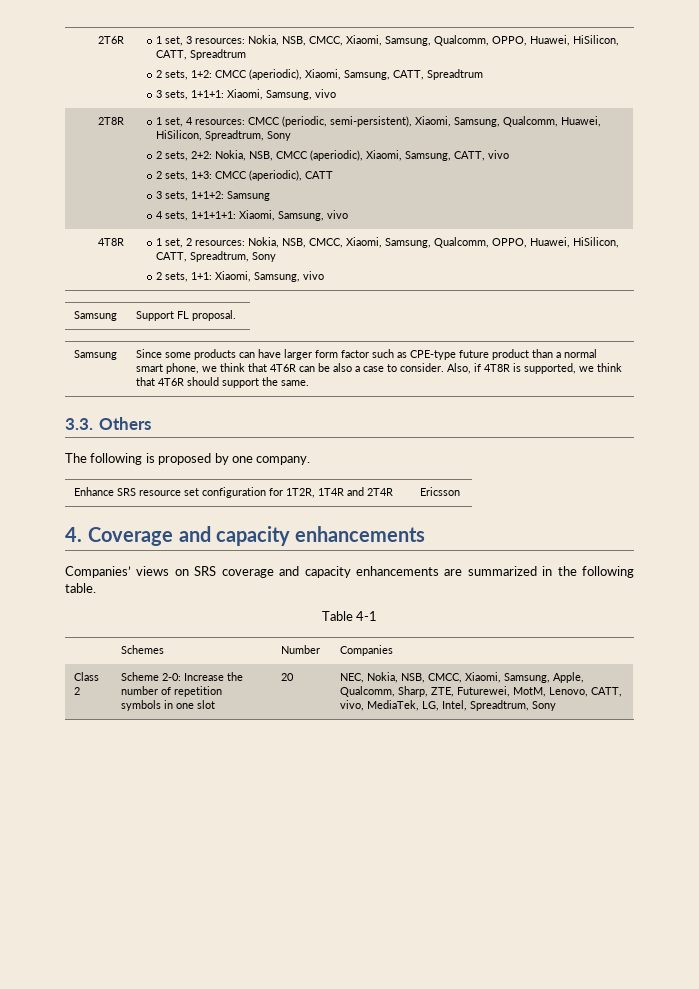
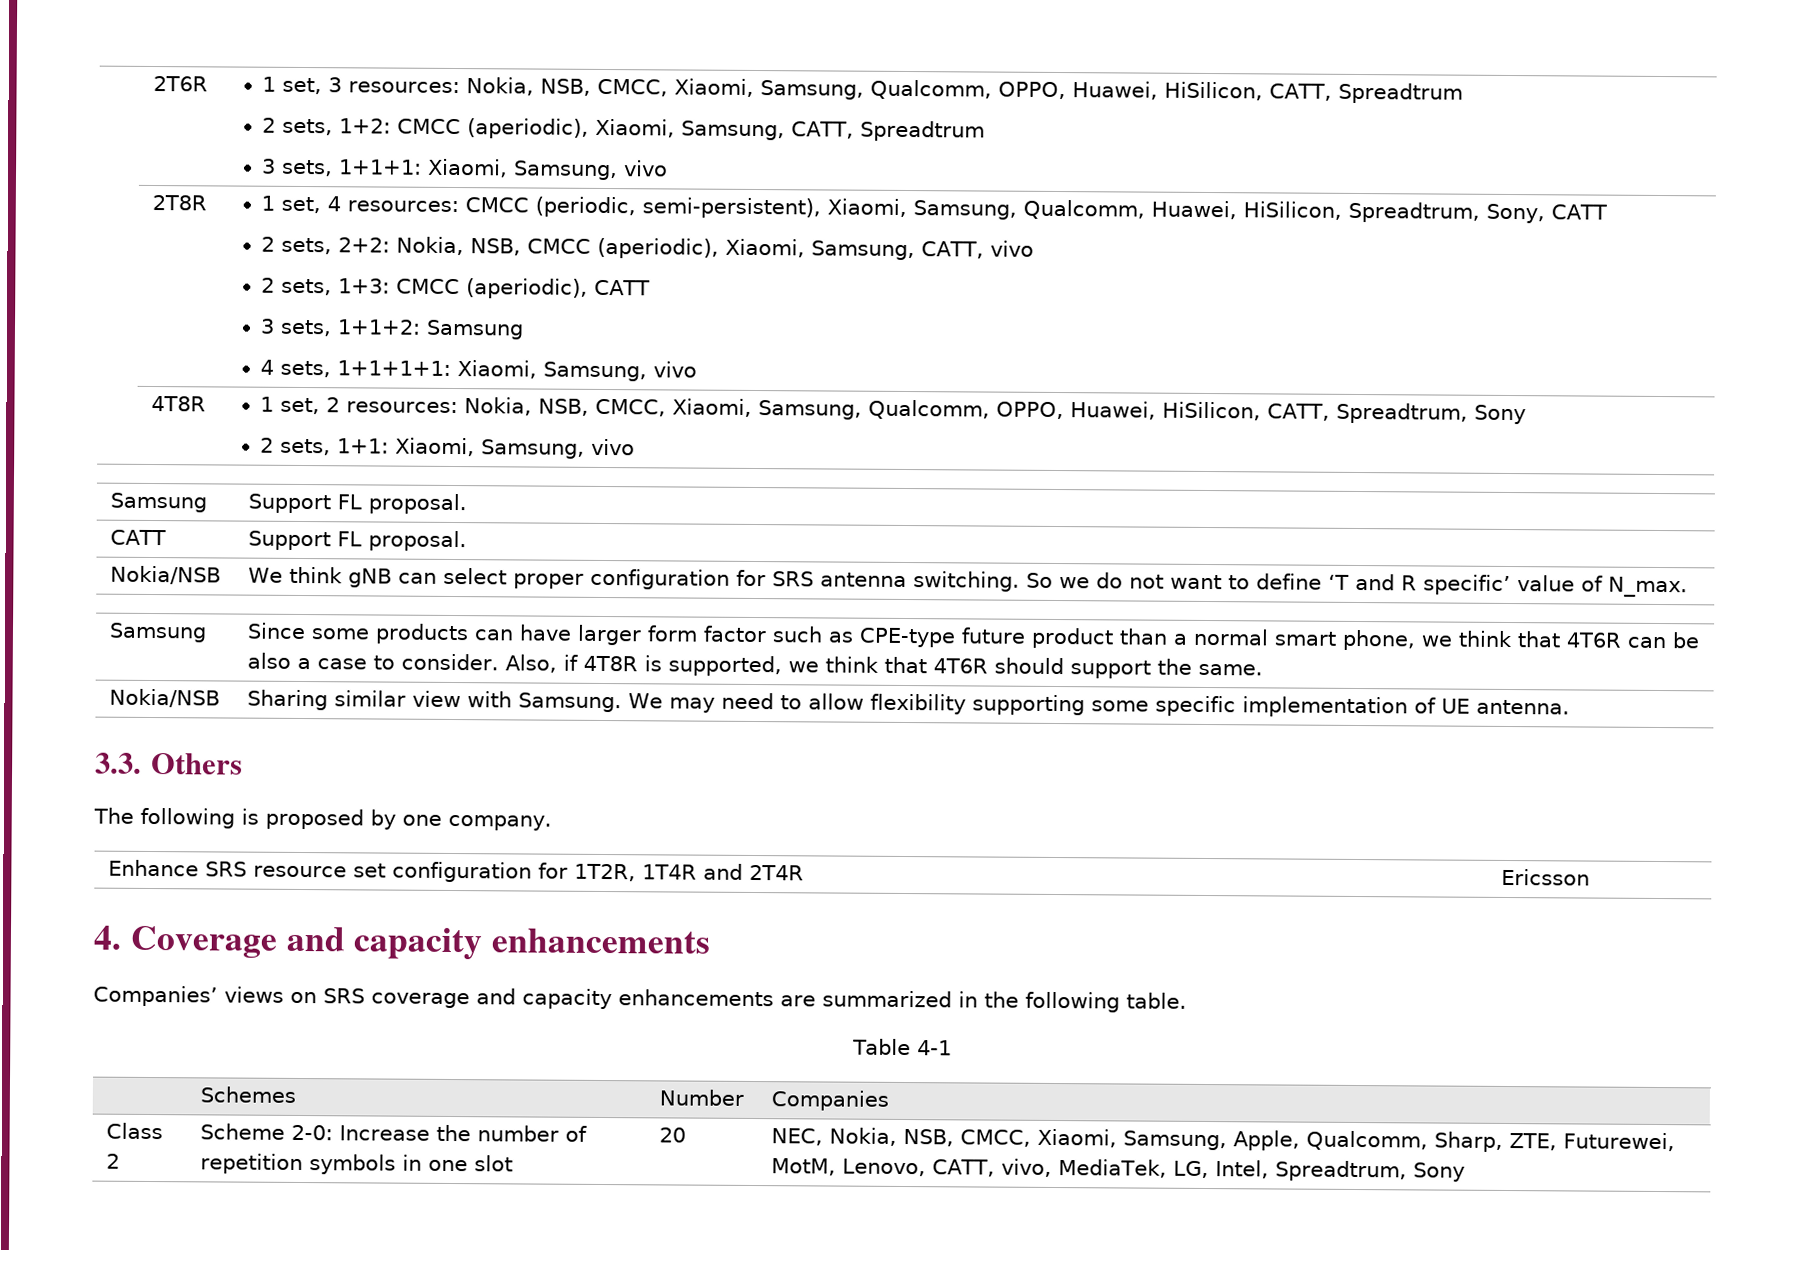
- 1 set, 4 resources: CMCC (periodic, semi-persistent), Xiaomi, Samsung, Qualcomm, Huawei, HiSilicon, Spreadtrum, Sony
+ 1 set, 4 resources: CMCC (periodic, semi-persistent), Xiaomi, Samsung, Qualcomm, Huawei, HiSilicon, Spreadtrum, Sony, CATT
+ CATT | Support FL proposal.
+ Nokia/NSB | We think gNB can select proper configuration for SRS antenna switching. So we do not want to define ‘T and R specific’ value of N_max.
+ Nokia/NSB | Sharing similar view with Samsung. We may need to allow flexibility supporting some specific implementation of UE antenna.

